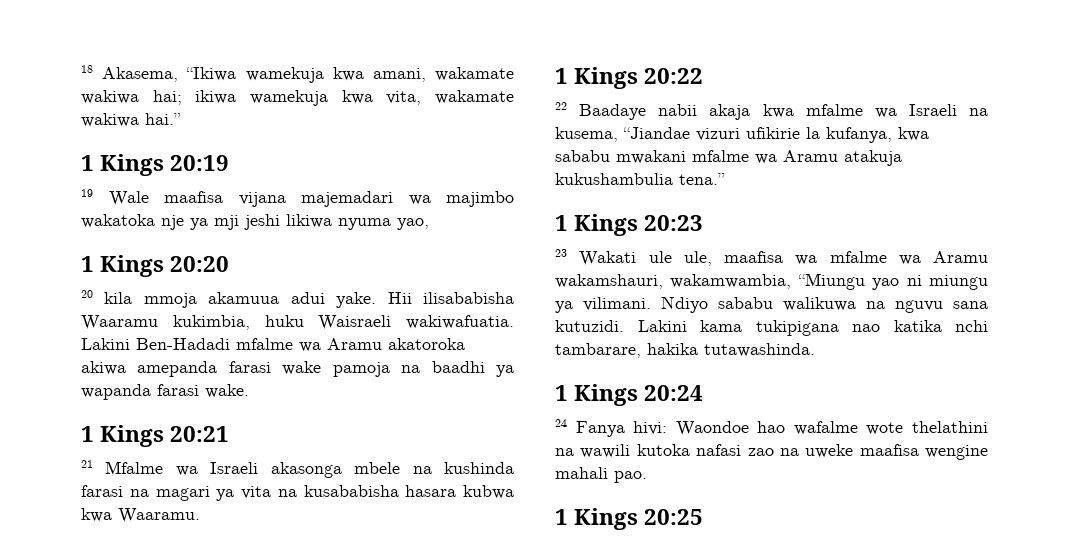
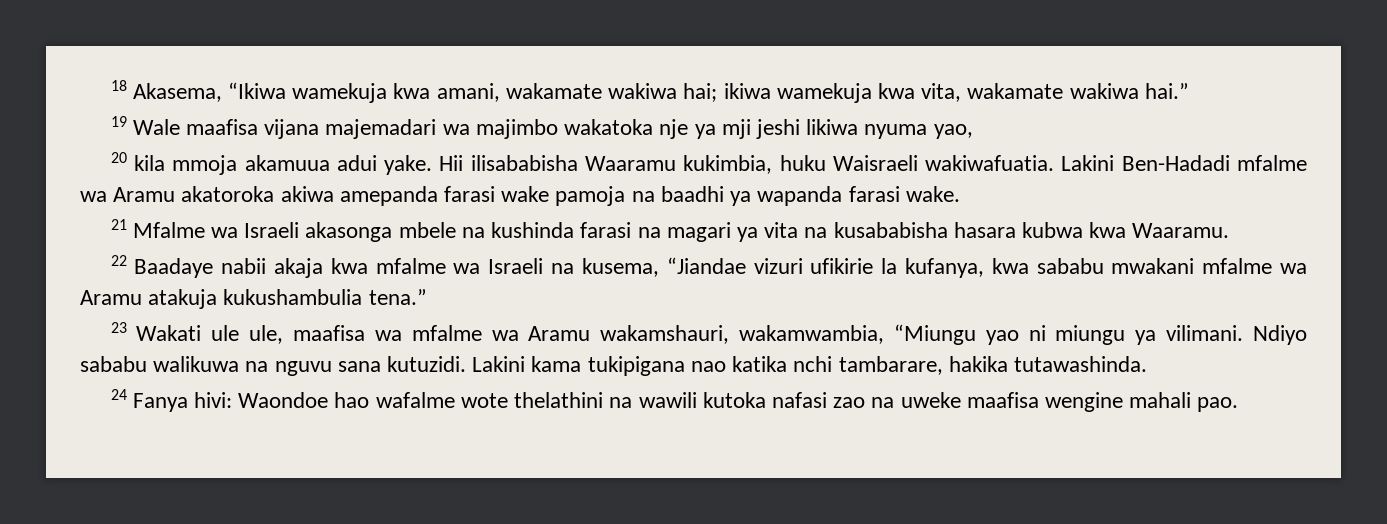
- 1 Kings 20:19
- 1 Kings 20:20
- 1 Kings 20:21
- 1 Kings 20:22
- 1 Kings 20:23
- 1 Kings 20:24
- 1 Kings 20:25

